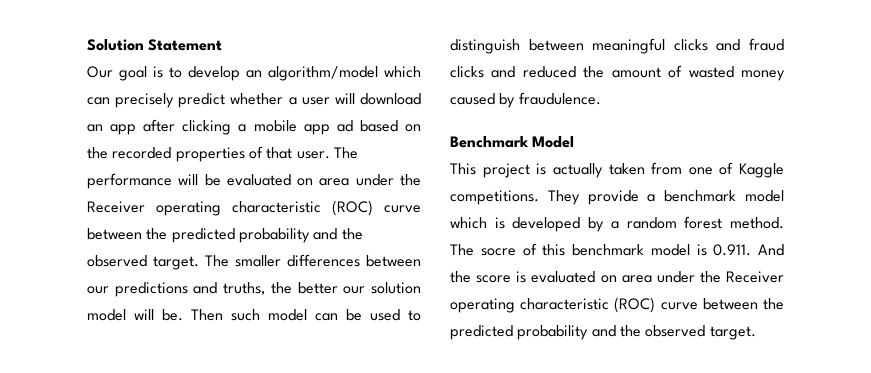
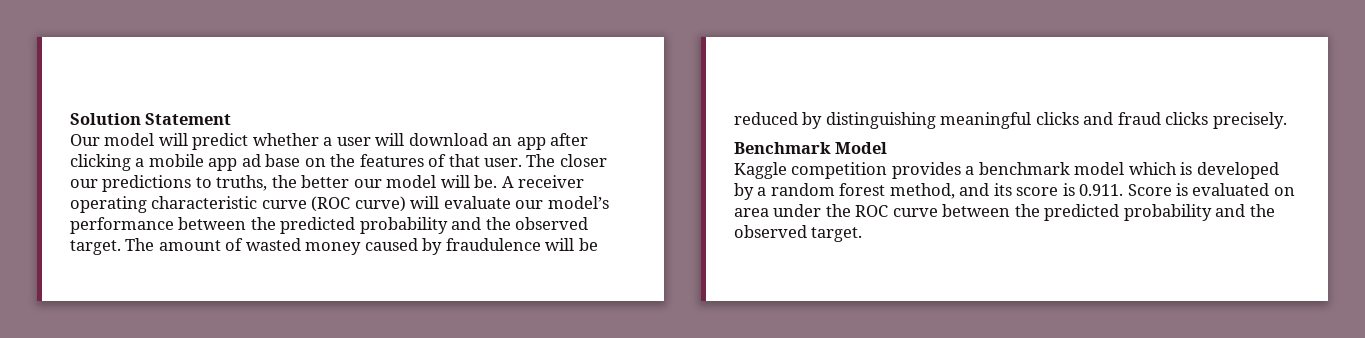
- Our goal is to develop an algorithm/model which can precisely predict whether a user will download an app after clicking a mobile app ad based on the recorded properties of that user.
+ Our model will predict whether a user will download an app after clicking a mobile app ad base on the features of that user.
- The performance will be evaluated on area under the Receiver operating characteristic (ROC) curve between the predicted probability and the observed target.
+ The closer our predictions to truths, the better our model will be. A receiver operating characteristic curve (ROC curve) will evaluate our model’s performance between the predicted probability and the observed target.
- The smaller differences between our predictions and truths, the better our solution model will be. Then such model can be used to distinguish between meaningful clicks and fraud clicks and reduced the amount of wasted money caused by fraudulence.
+ The amount of wasted money caused by fraudulence will be reduced by distinguishing meaningful clicks and fraud clicks precisely.
  Benchmark Model
- This project is actually taken from one of Kaggle competitions. They provide a benchmark model which is developed by a random forest method. The socre of this benchmark model is 0.911. And the score is evaluated on area under the Receiver operating characteristic (ROC) curve between the predicted probability and the observed target.
+ Kaggle competition provides a benchmark model which is developed by a random forest method, and its score is 0.911. Score is evaluated on area under the ROC curve between the predicted probability and the observed target.

